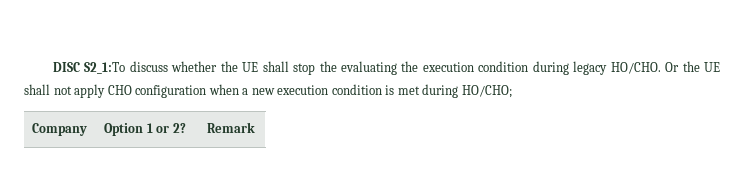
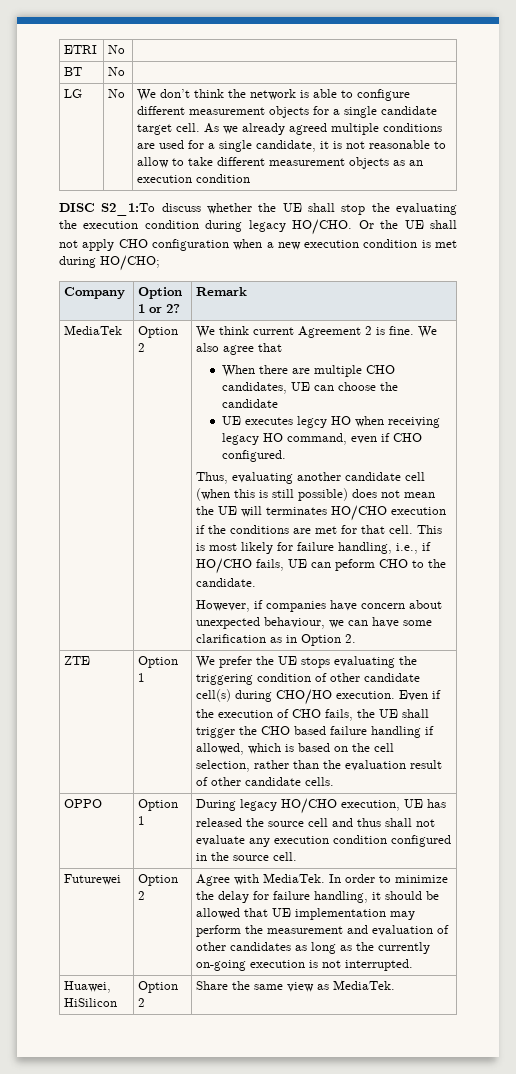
+ ETRI | No |
+ BT | No |
+ LG | No | We don’t think the network is able to configure different measurement objects for a single candidate target cell. As we already agreed multiple conditions are used for a single candidate, it is not reasonable to allow to take different measurement objects as an execution condition
+ MediaTek | Option 2 | We think current Agreement 2 is fine. We also agree that
+ When there are multiple CHO candidates, UE can choose the candidate
+ UE executes legcy HO when receiving legacy HO command, even if CHO configured.
+ Thus, evaluating another candidate cell (when this is still possible) does not mean the UE will terminates HO/CHO execution if the conditions are met for that cell. This is most likely for failure handling, i.e., if HO/CHO fails, UE can peform CHO to the candidate.
+ However, if companies have concern about unexpected behaviour, we can have some clarification as in Option 2.
+ ZTE | Option 1 | We prefer the UE stops evaluating the triggering condition of other candidate cell(s) during CHO/HO execution. Even if the execution of CHO fails, the UE shall trigger the CHO based failure handling if allowed, which is based on the cell selection, rather than the evaluation result of other candidate cells.
+ OPPO | Option 1 | During legacy HO/CHO execution, UE has released the source cell and thus shall not evaluate any execution condition configured in the source cell.
+ Futurewei | Option 2 | Agree with MediaTek. In order to minimize the delay for failure handling, it should be allowed that UE implementation may perform the measurement and evaluation of other candidates as long as the currently on-going execution is not interrupted.
+ Huawei, HiSilicon | Option 2 | Share the same view as MediaTek.

